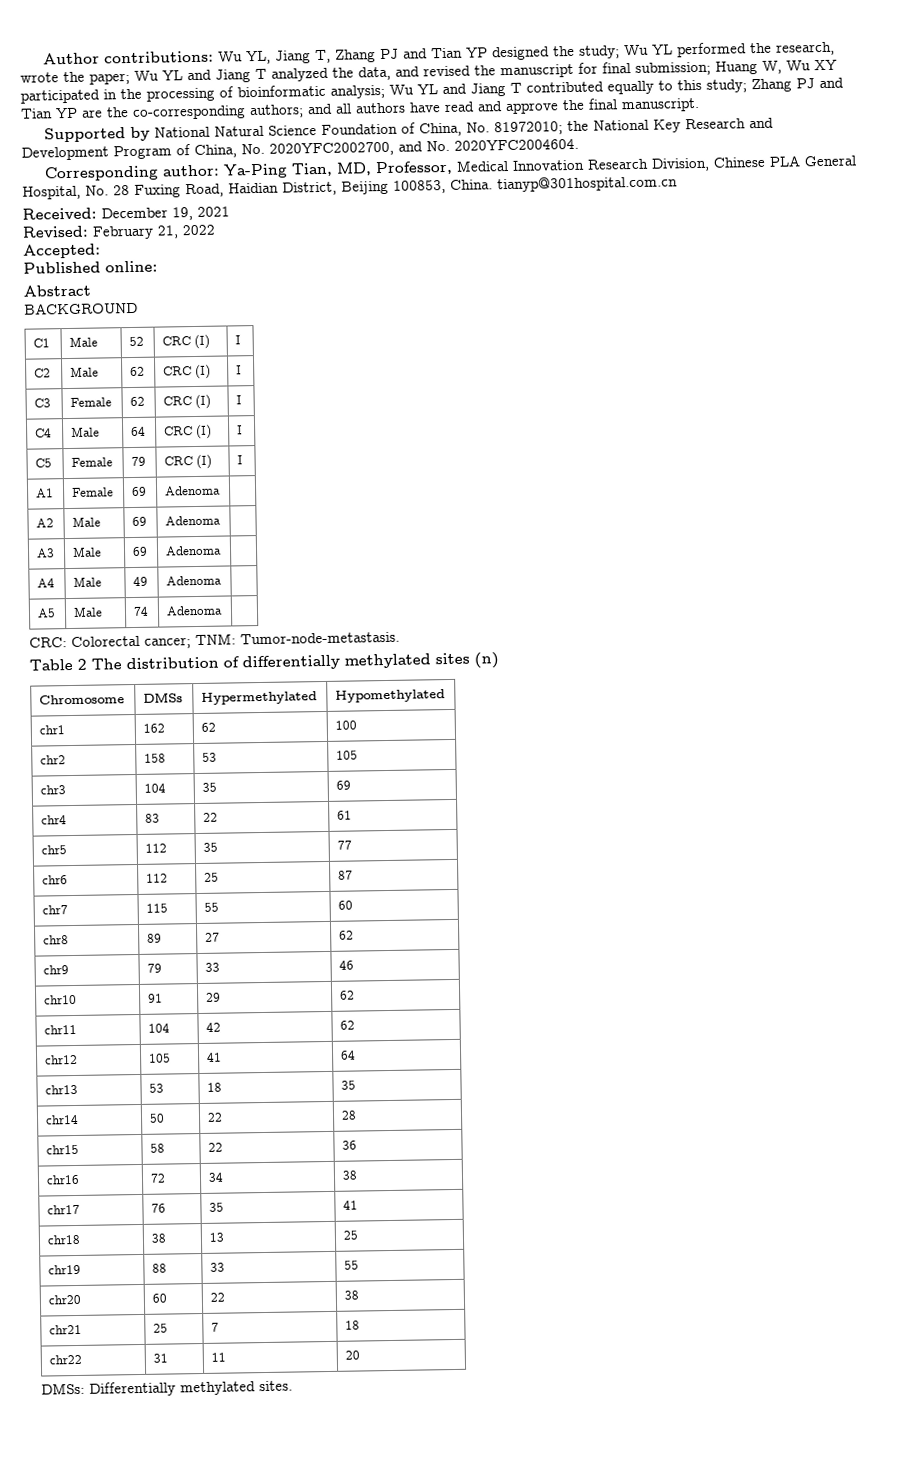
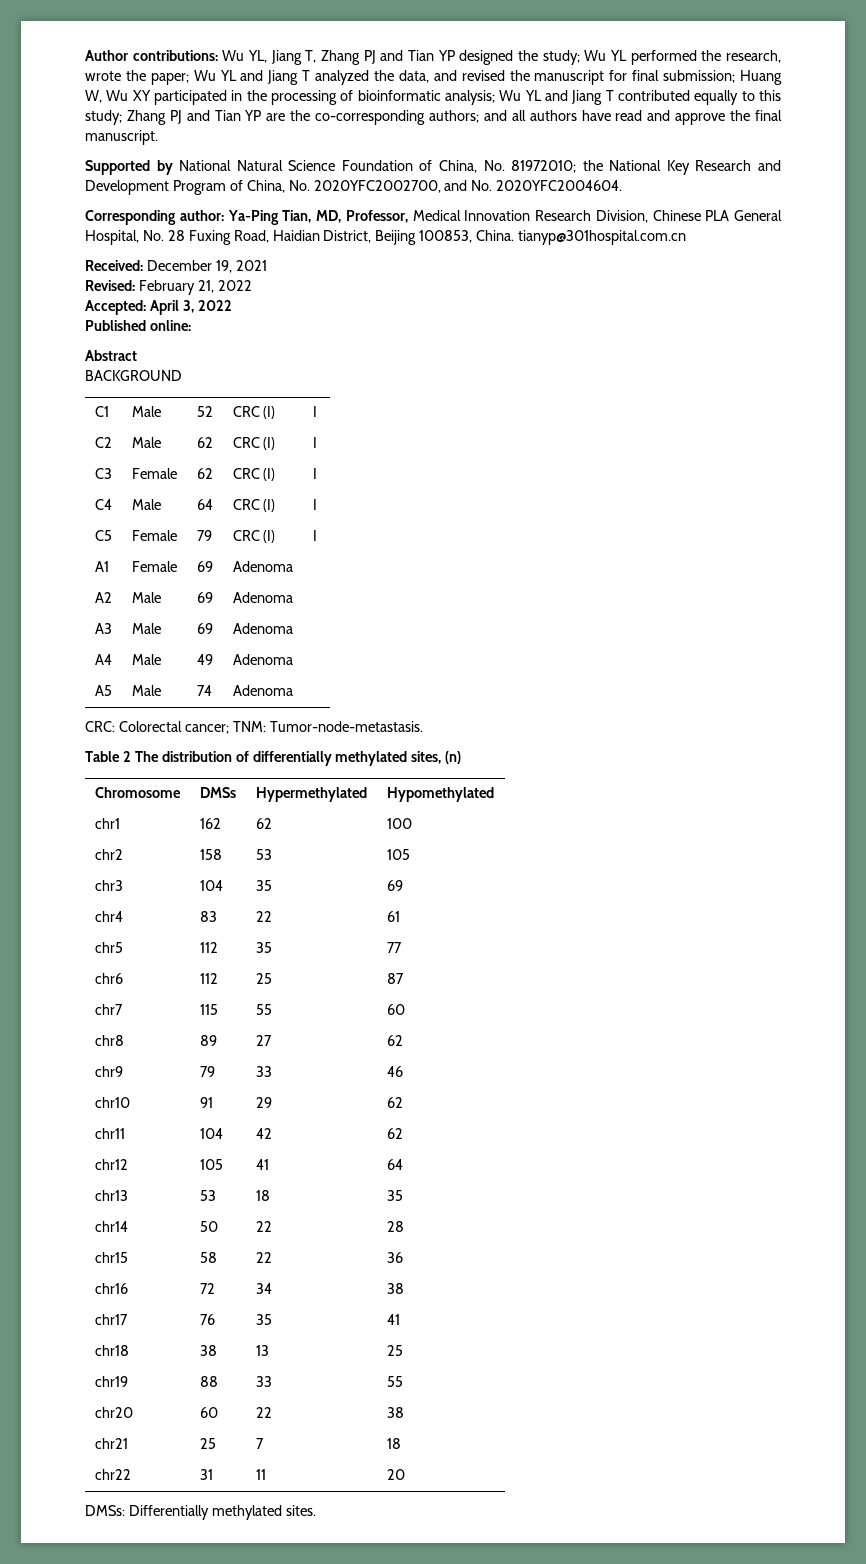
- Accepted:
+ Accepted: April 3, 2022
- Table 2 The distribution of differentially methylated sites (n)
+ Table 2 The distribution of differentially methylated sites, (n)

